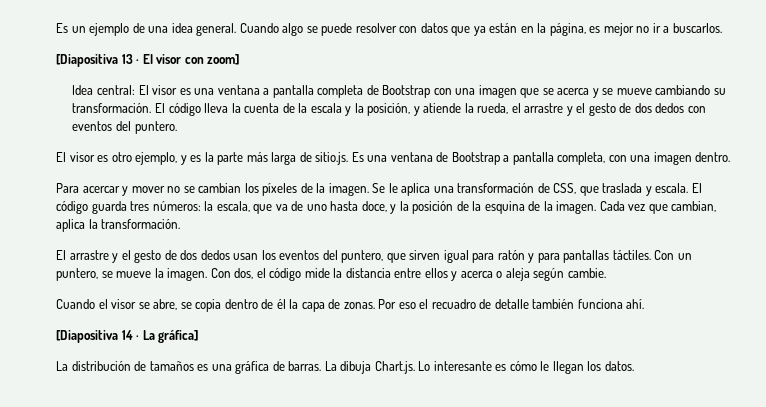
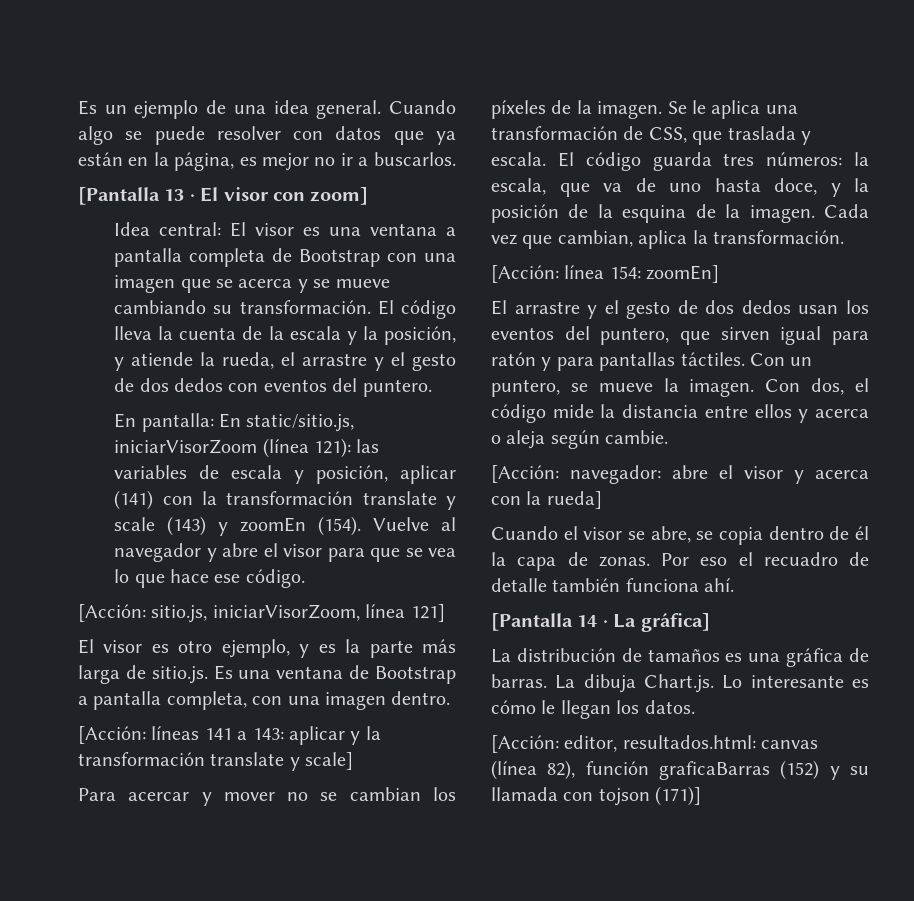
- [Diapositiva 13 · El visor con zoom]
+ [Pantalla 13 · El visor con zoom]
+ En pantalla: En static/sitio.js, iniciarVisorZoom (línea 121): las variables de escala y posición, aplicar (141) con la transformación translate y scale (143) y zoomEn (154). Vuelve al navegador y abre el visor para que se vea lo que hace ese código.
+ [Acción: sitio.js, iniciarVisorZoom, línea 121]
+ [Acción: líneas 141 a 143: aplicar y la transformación translate y scale]
+ [Acción: línea 154: zoomEn]
+ [Acción: navegador: abre el visor y acerca con la rueda]
- [Diapositiva 14 · La gráfica]
+ [Pantalla 14 · La gráfica]
+ [Acción: editor, resultados.html: canvas (línea 82), función graficaBarras (152) y su llamada con tojson (171)]

